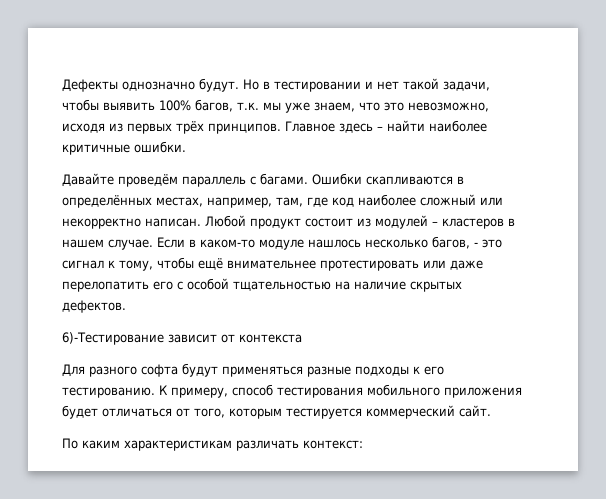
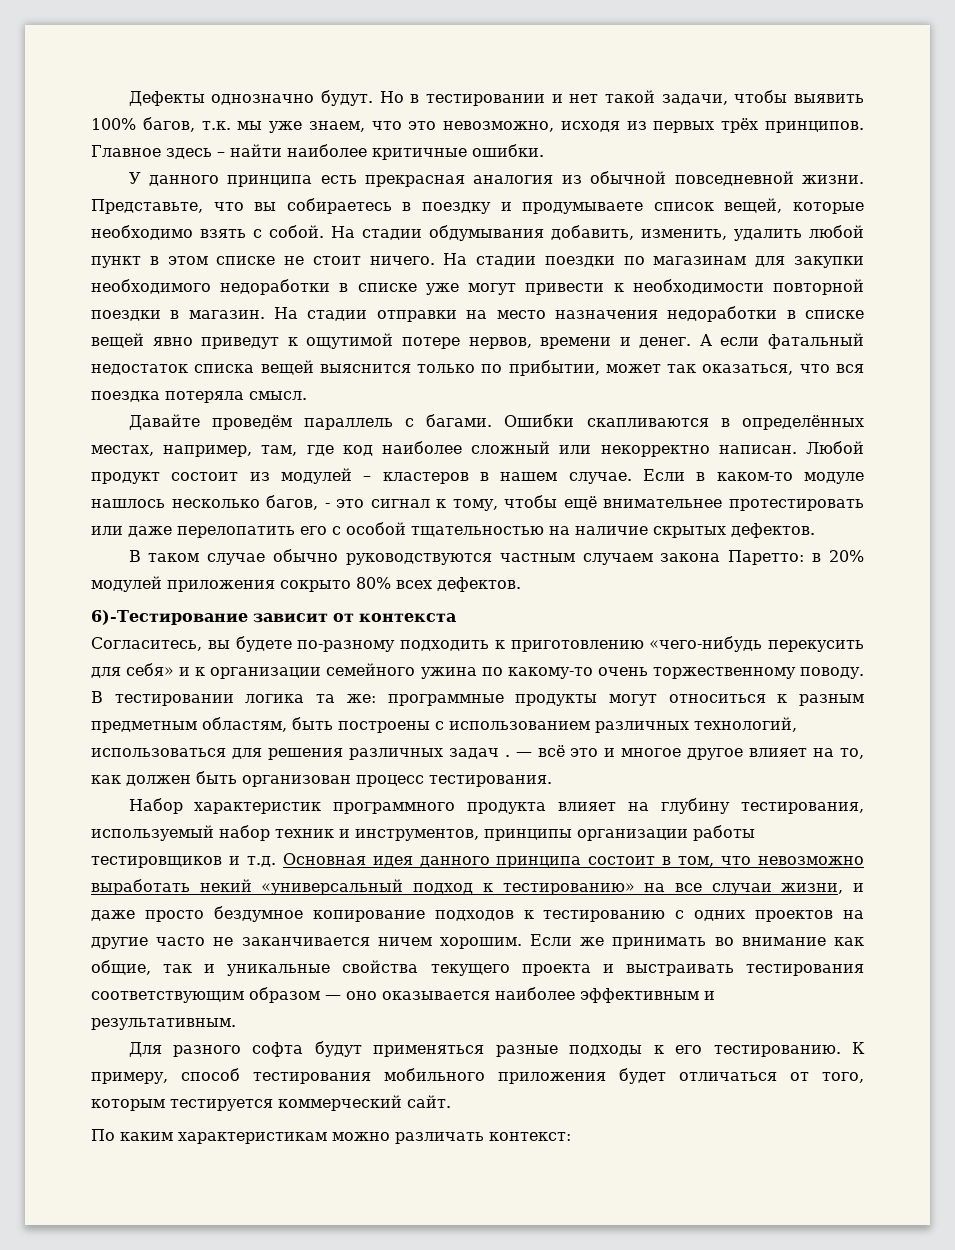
+ У данного принципа есть прекрасная аналогия из обычной повседневной жизни. Представьте, что вы собираетесь в поездку и продумываете список вещей, которые необходимо взять с собой. На стадии обдумывания добавить, изменить, удалить любой пункт в этом списке не стоит ничего. На стадии поездки по магазинам для закупки необходимого недоработки в списке уже могут привести к необходимости повторной поездки в магазин. На стадии отправки на место назначения недоработки в списке вещей явно приведут к ощутимой потере нервов, времени и денег. А если фатальный недостаток списка вещей выяснится только по прибытии, может так оказаться, что вся поездка потеряла смысл.
+ В таком случае обычно руководствуются частным случаем закона Паретто: в 20% модулей приложения сокрыто 80% всех дефектов.
  6)-Тестирование зависит от контекста
+ Согласитесь, вы будете по-разному подходить к приготовлению «чего-нибудь перекусить для себя» и к организации семейного ужина по какому-то очень торжественному поводу. В тестировании логика та же: программные продукты могут относиться к разным предметным областям, быть построены с использованием различных технологий, использоваться для решения различных задач . — всё это и многое другое влияет на то, как должен быть организован процесс тестирования.
+ Набор характеристик программного продукта влияет на глубину тестирования, используемый набор техник и инструментов, принципы организации работы тестировщиков и т.д. Основная идея данного принципа состоит в том, что невозможно выработать некий «универсальный подход к тестированию» на все случаи жизни, и даже просто бездумное копирование подходов к тестированию с одних проектов на другие часто не заканчивается ничем хорошим. Если же принимать во внимание как общие, так и уникальные свойства текущего проекта и выстраивать тестирования соответствующим образом — оно оказывается наиболее эффективным и результативным.
- По каким характеристикам различать контекст:
+ По каким характеристикам можно различать контекст:

